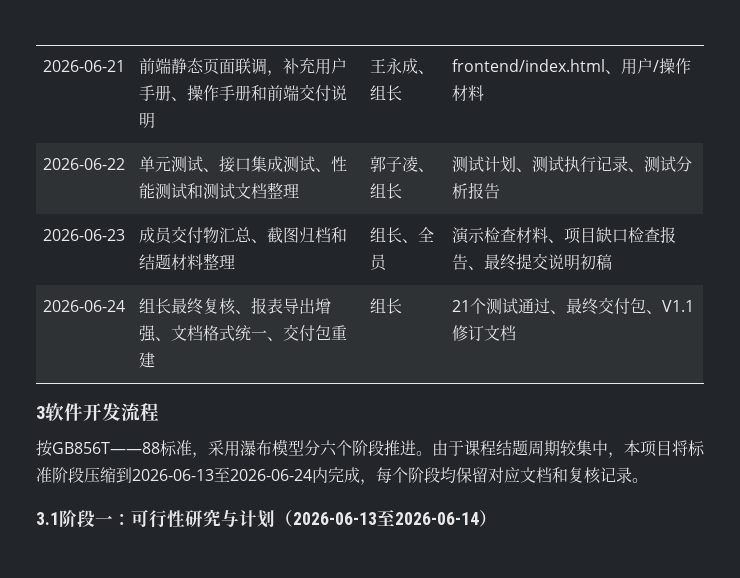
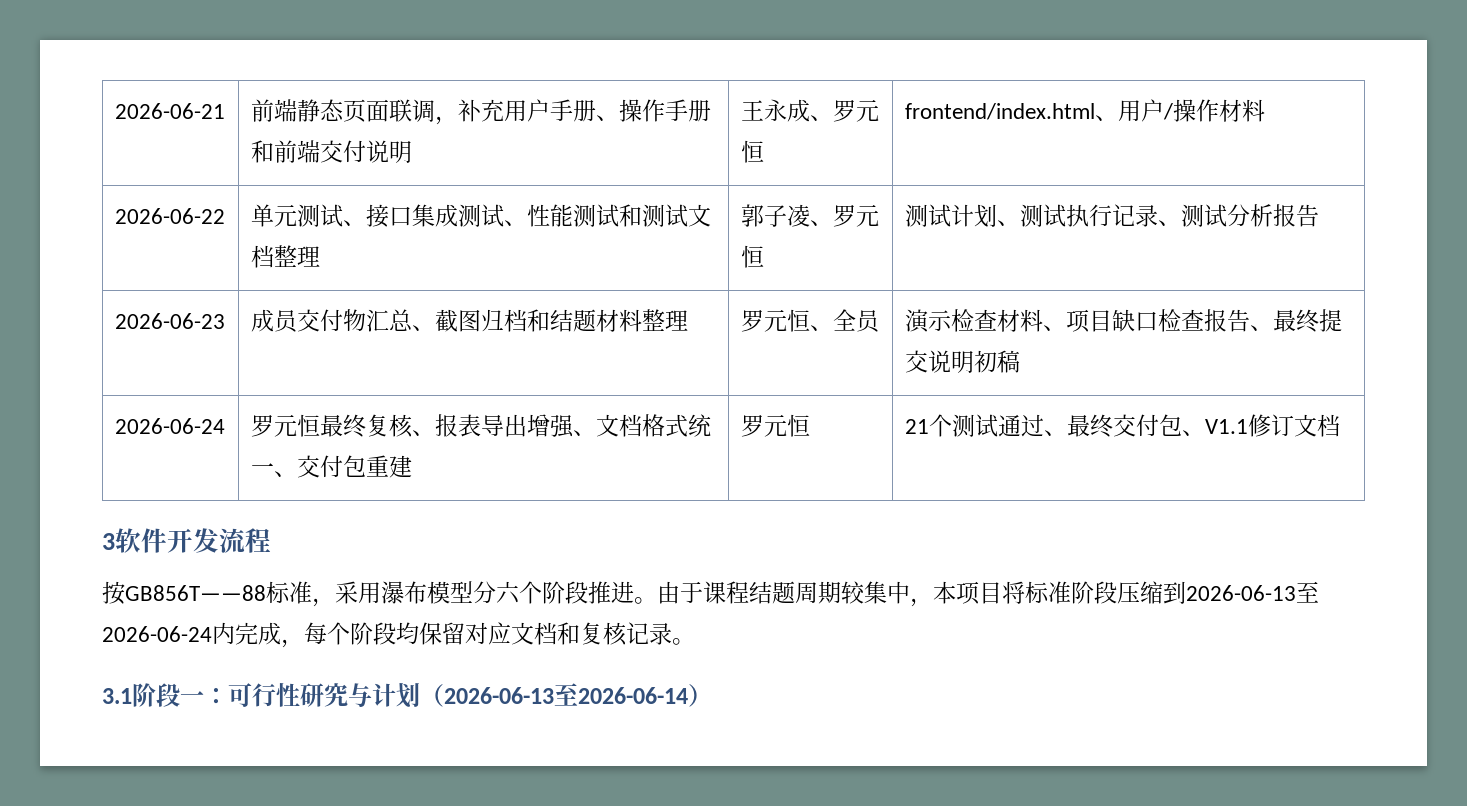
- 2026-06-21 | 前端静态页面联调，补充用户手册、操作手册和前端交付说明 | 王永成、组长 | frontend/index.html、用户/操作材料
+ 2026-06-21 | 前端静态页面联调，补充用户手册、操作手册和前端交付说明 | 王永成、罗元恒 | frontend/index.html、用户/操作材料
- 2026-06-22 | 单元测试、接口集成测试、性能测试和测试文档整理 | 郭子凌、组长 | 测试计划、测试执行记录、测试分析报告
+ 2026-06-22 | 单元测试、接口集成测试、性能测试和测试文档整理 | 郭子凌、罗元恒 | 测试计划、测试执行记录、测试分析报告
- 2026-06-23 | 成员交付物汇总、截图归档和结题材料整理 | 组长、全员 | 演示检查材料、项目缺口检查报告、最终提交说明初稿
+ 2026-06-23 | 成员交付物汇总、截图归档和结题材料整理 | 罗元恒、全员 | 演示检查材料、项目缺口检查报告、最终提交说明初稿
- 2026-06-24 | 组长最终复核、报表导出增强、文档格式统一、交付包重建 | 组长 | 21个测试通过、最终交付包、V1.1修订文档
+ 2026-06-24 | 罗元恒最终复核、报表导出增强、文档格式统一、交付包重建 | 罗元恒 | 21个测试通过、最终交付包、V1.1修订文档

